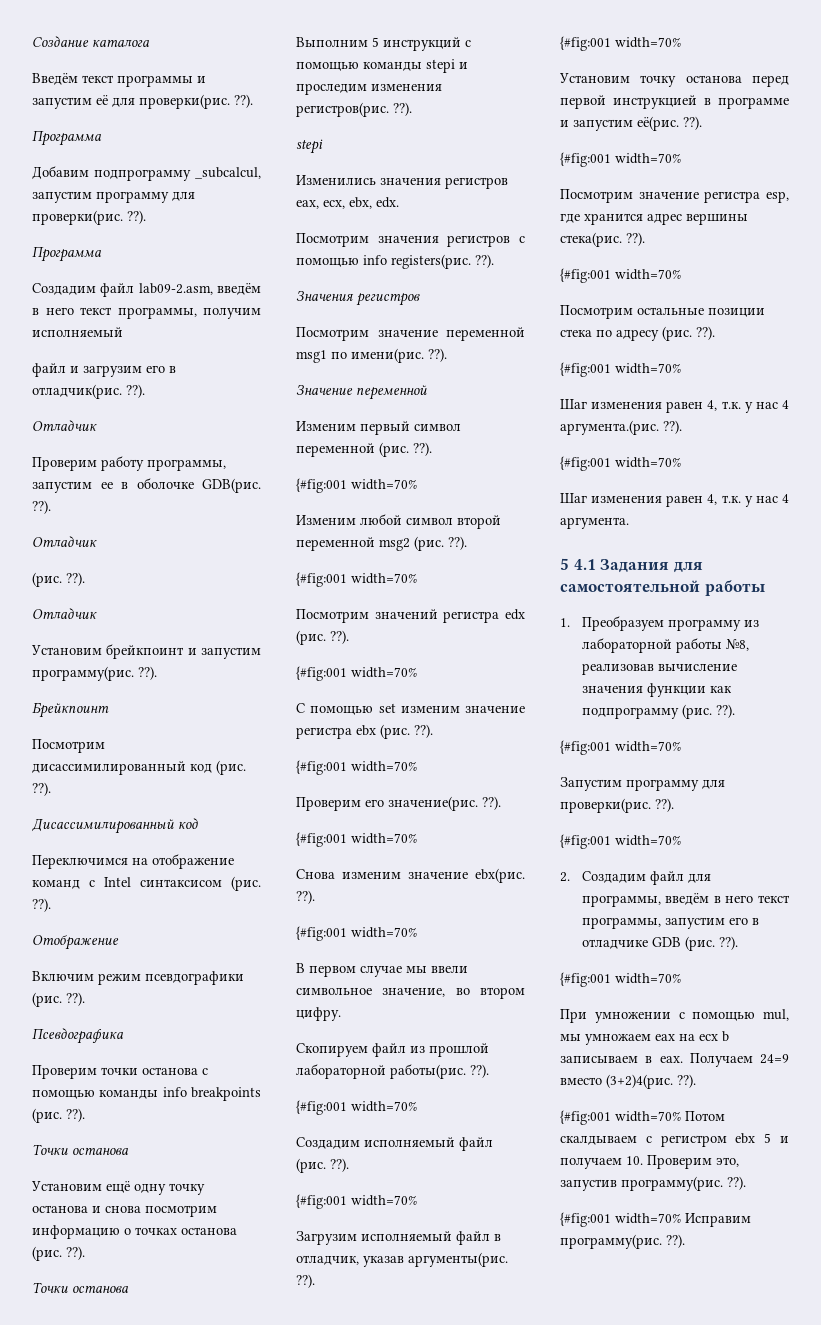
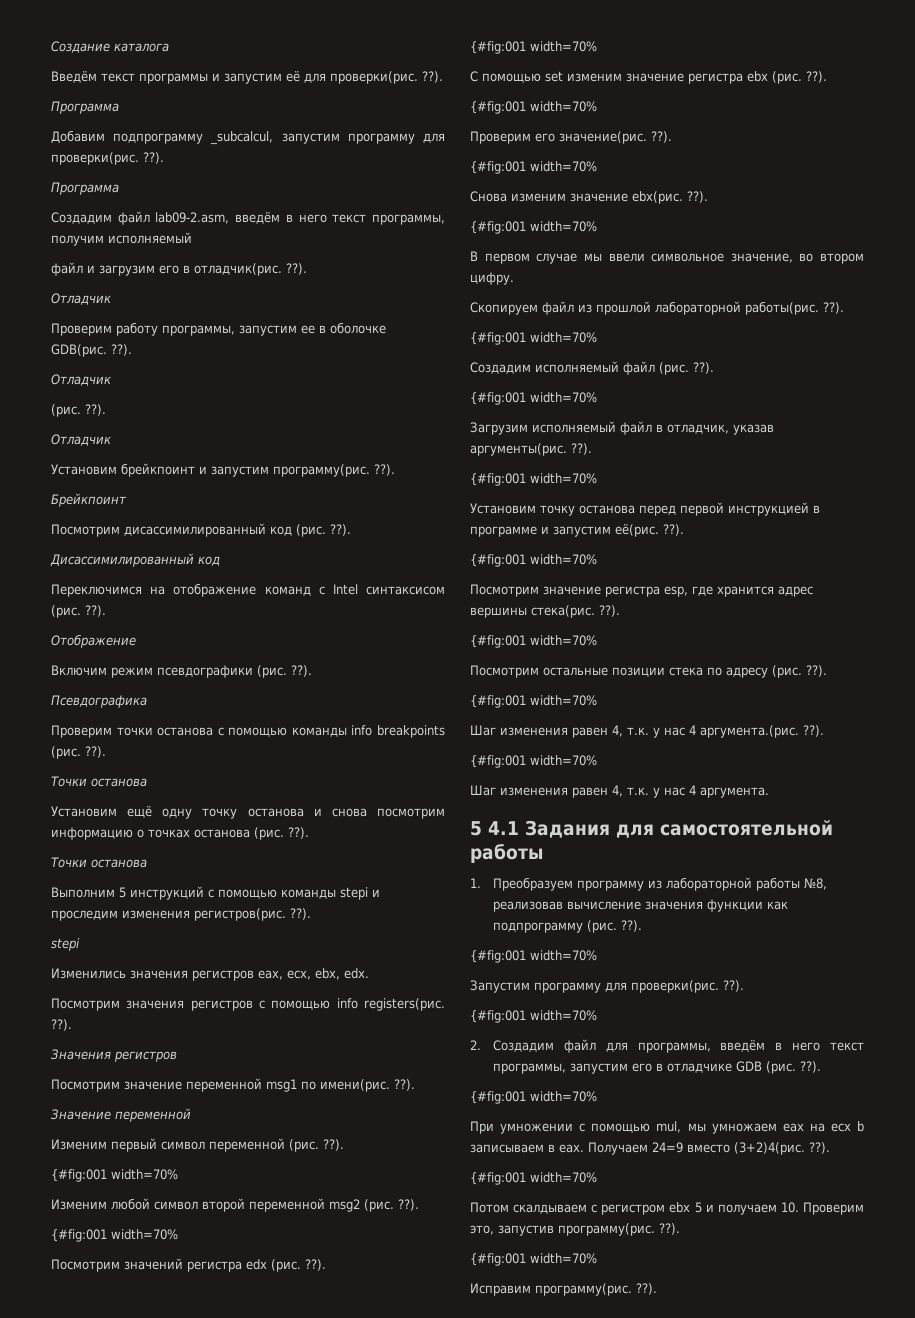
  Получаем 24=9 вместо (3+2)4(рис. ??).
- {#fig:001 width=70% Потом скалдываем с регистром ebx 5 и получаем 10. Проверим это, запустив программу(рис. ??).
- {#fig:001 width=70% Исправим программу(рис.
+ {#fig:001 width=70%
+ Потом скалдываем с регистром ebx 5 и получаем 10. Проверим это, запустив программу(рис. ??).
+ {#fig:001 width=70%
+ Исправим программу(рис.

